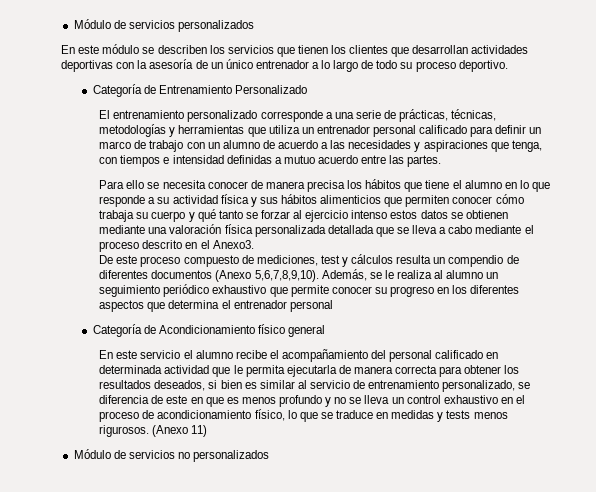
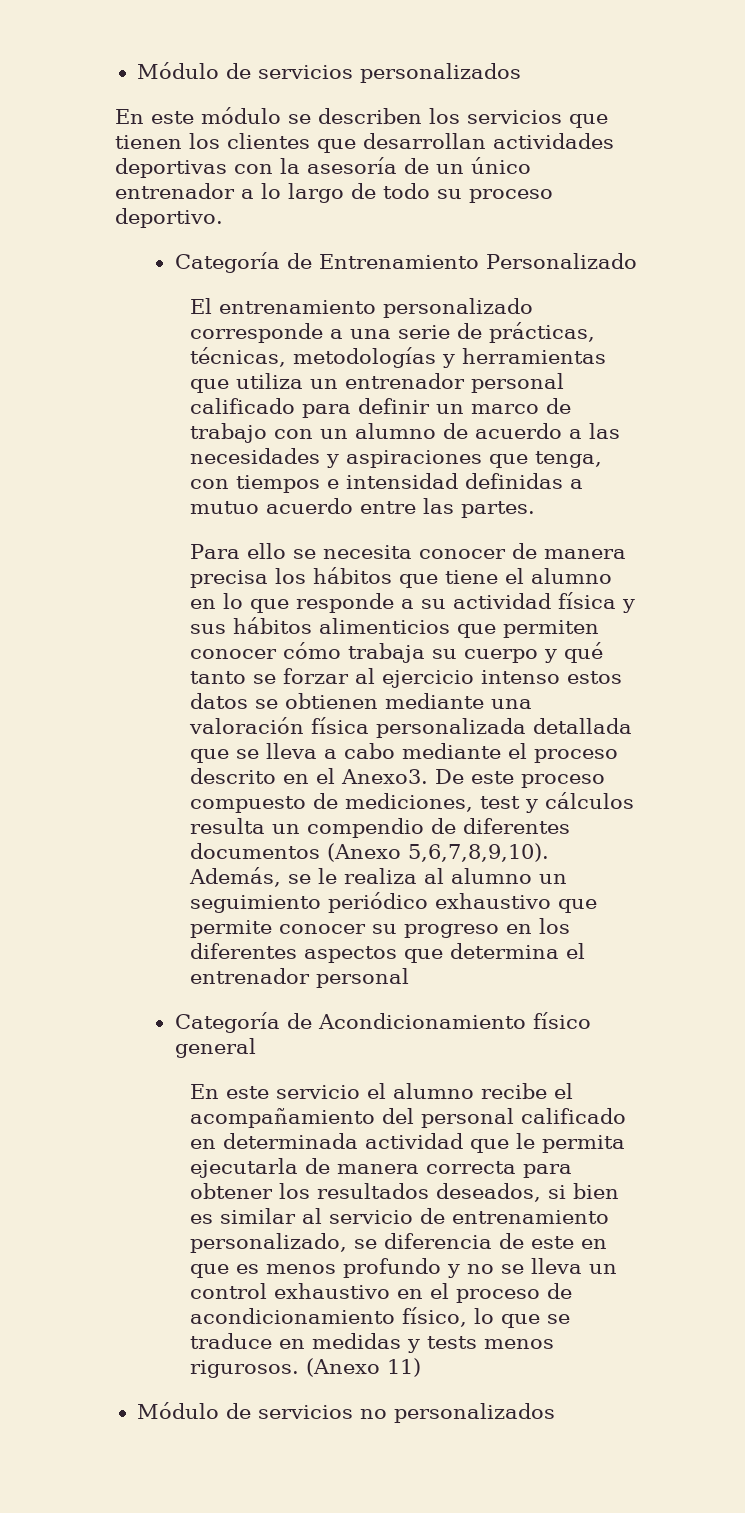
- Para ello se necesita conocer de manera precisa los hábitos que tiene el alumno en lo que responde a su actividad física y sus hábitos alimenticios que permiten conocer cómo trabaja su cuerpo y qué tanto se forzar al ejercicio intenso estos datos se obtienen mediante una valoración física personalizada detallada que se lleva a cabo mediante el proceso descrito en el Anexo3.
- De este proceso compuesto de mediciones, test y cálculos resulta un compendio de diferentes documentos (Anexo 5,6,7,8,9,10).
+ Para ello se necesita conocer de manera precisa los hábitos que tiene el alumno en lo que responde a su actividad física y sus hábitos alimenticios que permiten conocer cómo trabaja su cuerpo y qué tanto se forzar al ejercicio intenso estos datos se obtienen mediante una valoración física personalizada detallada que se lleva a cabo mediante el proceso descrito en el Anexo3. De este proceso compuesto de mediciones, test y cálculos resulta un compendio de diferentes documentos (Anexo 5,6,7,8,9,10).

